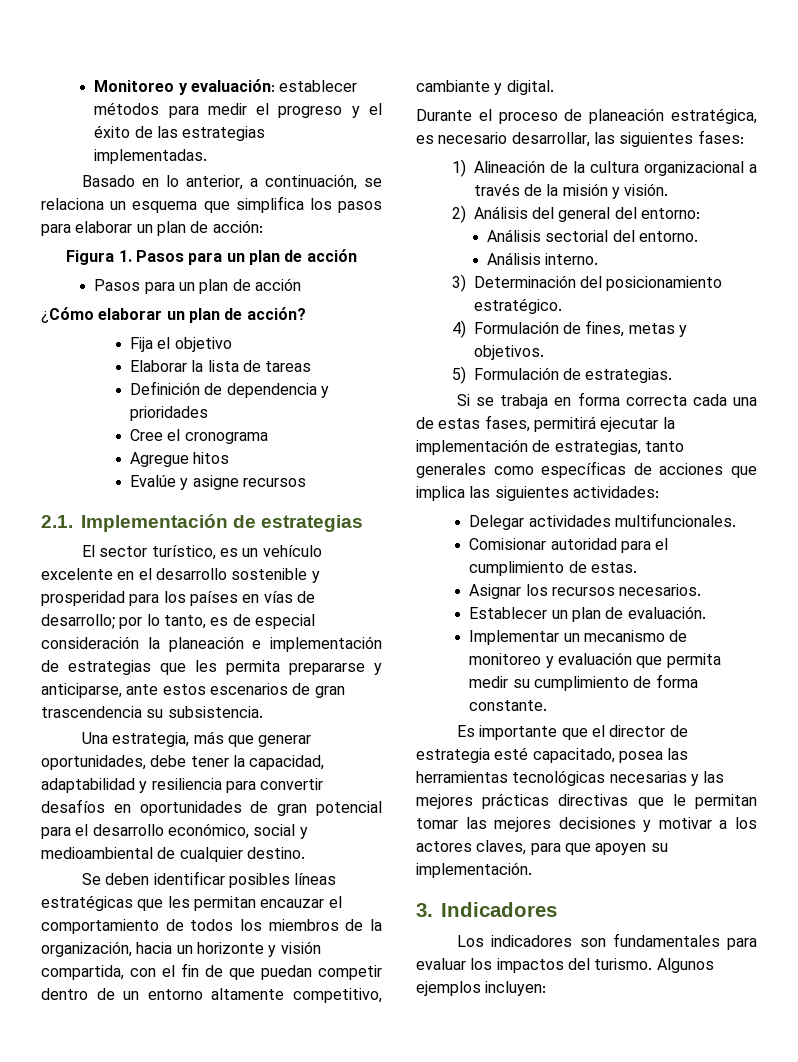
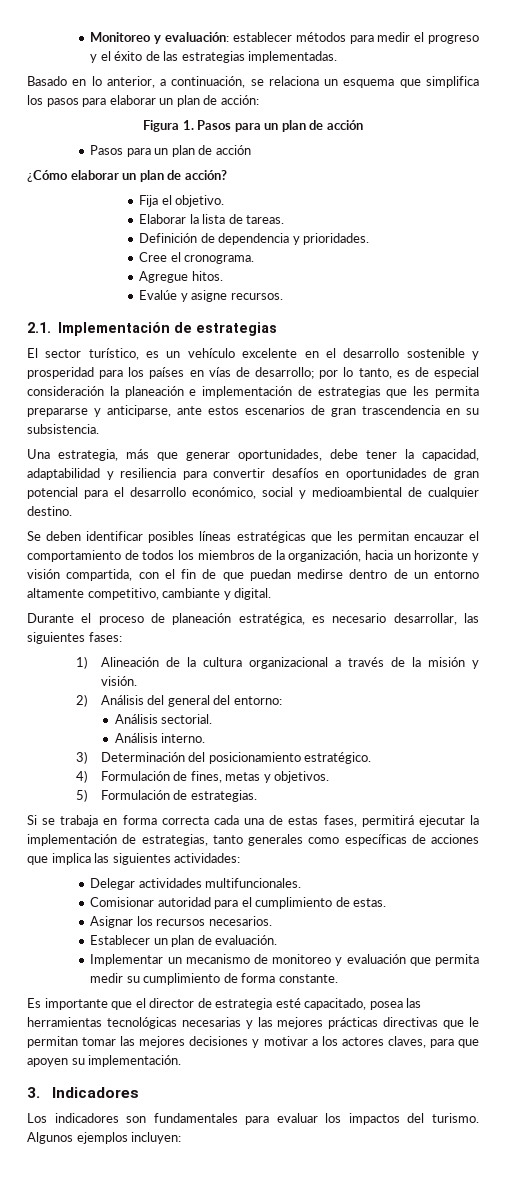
- Fija el objetivo
+ Fija el objetivo.
- Elaborar la lista de tareas
+ Elaborar la lista de tareas.
- Definición de dependencia y prioridades
+ Definición de dependencia y prioridades.
- Cree el cronograma
+ Cree el cronograma.
- Agregue hitos
+ Agregue hitos.
- Evalúe y asigne recursos
+ Evalúe y asigne recursos.
- El sector turístico, es un vehículo excelente en el desarrollo sostenible y prosperidad para los países en vías de desarrollo; por lo tanto, es de especial consideración la planeación e implementación de estrategias que les permita prepararse y anticiparse, ante estos escenarios de gran trascendencia su subsistencia.
+ El sector turístico, es un vehículo excelente en el desarrollo sostenible y prosperidad para los países en vías de desarrollo; por lo tanto, es de especial consideración la planeación e implementación de estrategias que les permita prepararse y anticiparse, ante estos escenarios de gran trascendencia en su subsistencia.
- Se deben identificar posibles líneas estratégicas que les permitan encauzar el comportamiento de todos los miembros de la organización, hacia un horizonte y visión compartida, con el fin de que puedan competir dentro de un entorno altamente competitivo, cambiante y digital.
+ Se deben identificar posibles líneas estratégicas que les permitan encauzar el comportamiento de todos los miembros de la organización, hacia un horizonte y visión compartida, con el fin de que puedan medirse dentro de un entorno altamente competitivo, cambiante y digital.
- Análisis sectorial del entorno.
+ Análisis sectorial.

